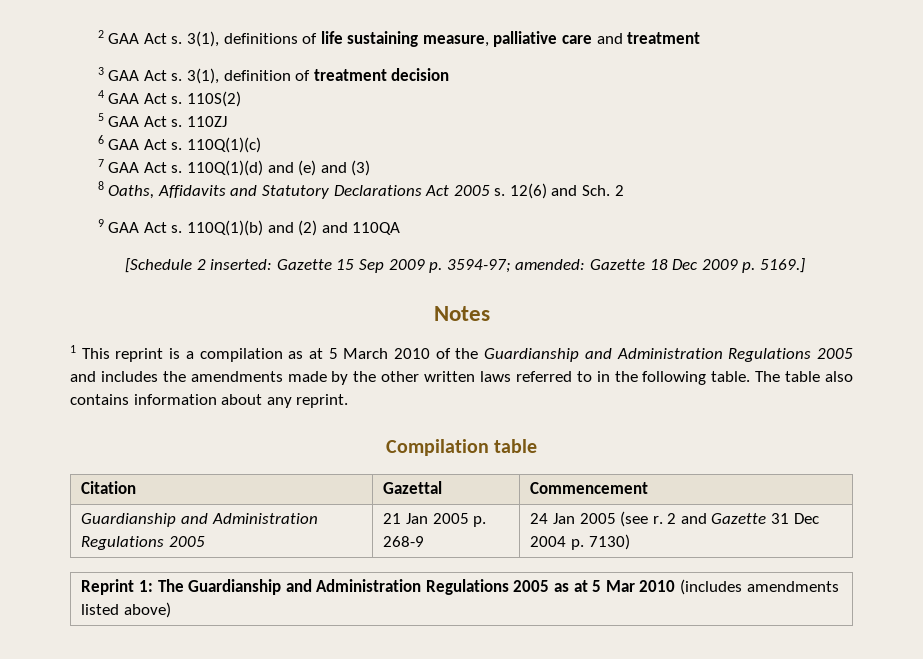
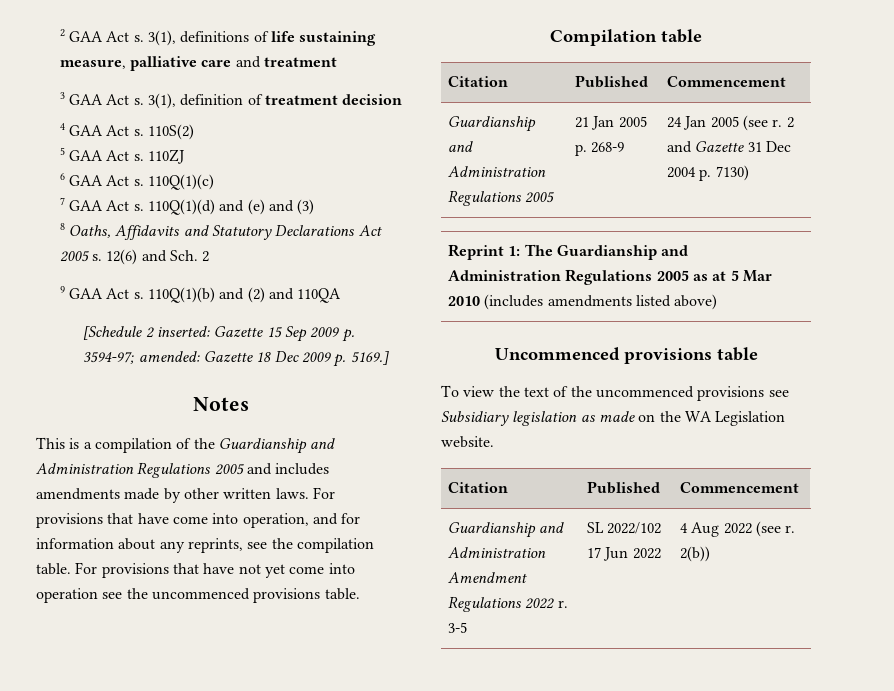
- 1 This reprint is a compilation as at 5 March 2010 of the Guardianship and Administration Regulations 2005 and includes the amendments made by the other written laws referred to in the following table. The table also contains information about any reprint.
+ This is a compilation of the Guardianship and Administration Regulations 2005 and includes amendments made by other written laws. For provisions that have come into operation, and for information about any reprints, see the compilation table. For provisions that have not yet come into operation see the uncommenced provisions table.
  Compilation table
- Citation | Gazettal | Commencement
+ Citation | Published | Commencement
+ Uncommenced provisions table
+ To view the text of the uncommenced provisions see Subsidiary legislation as made on the WA Legislation website.
+ Citation | Published | Commencement
+ Guardianship and Administration Amendment Regulations 2022 r. 3-5 | SL 2022/102 17 Jun 2022 | 4 Aug 2022 (see r. 2(b))

